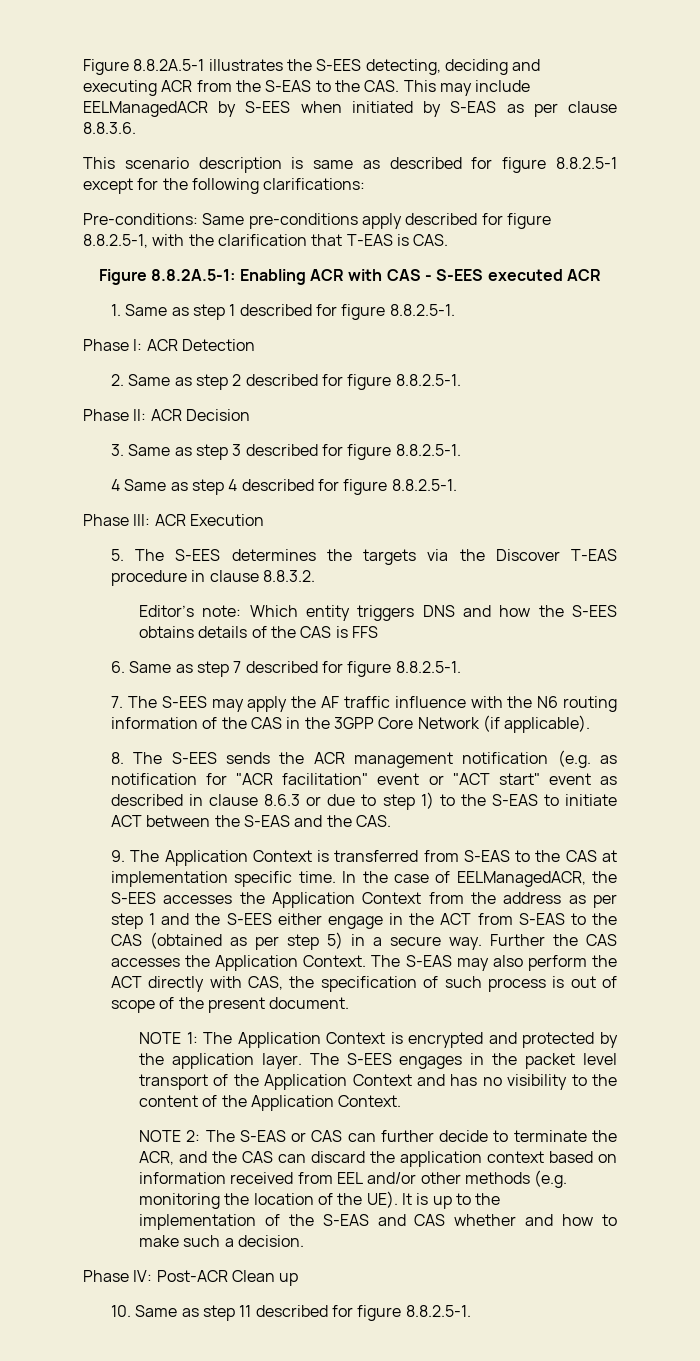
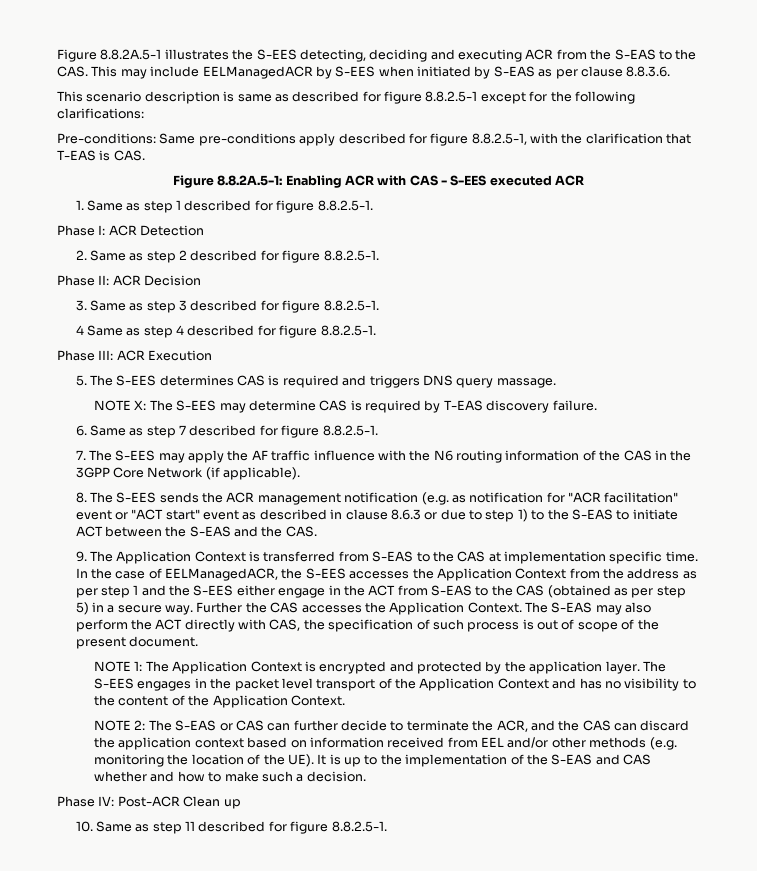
- 5. The S-EES determines the targets via the Discover T-EAS procedure in clause 8.8.3.2.
- Editor’s note: Which entity triggers DNS and how the S-EES obtains details of the CAS is FFS
+ 5. The S-EES determines CAS is required and triggers DNS query massage.
+ NOTE X: The S-EES may determine CAS is required by T-EAS discovery failure.

